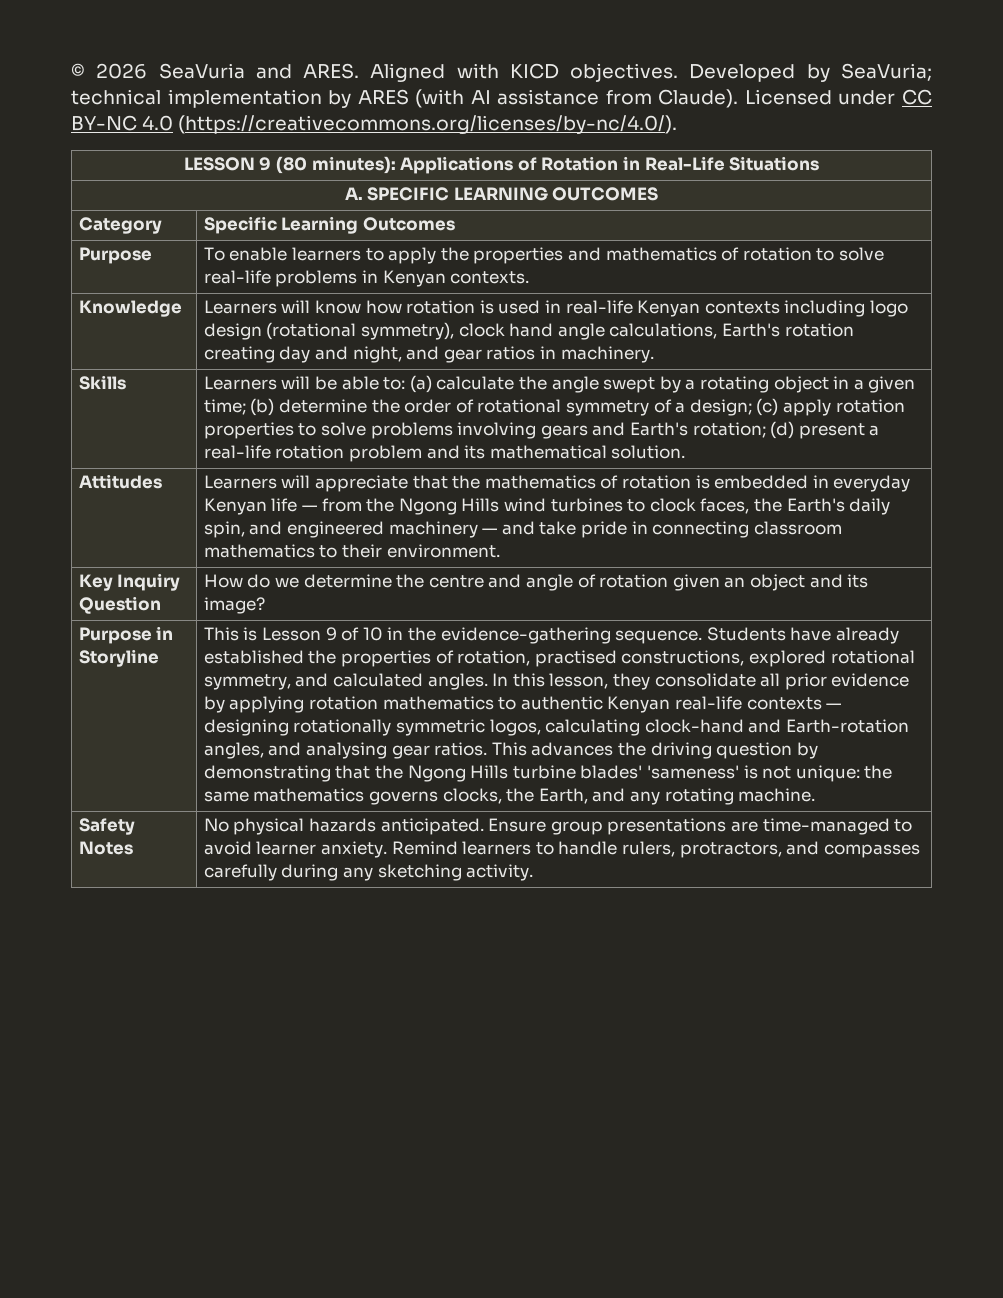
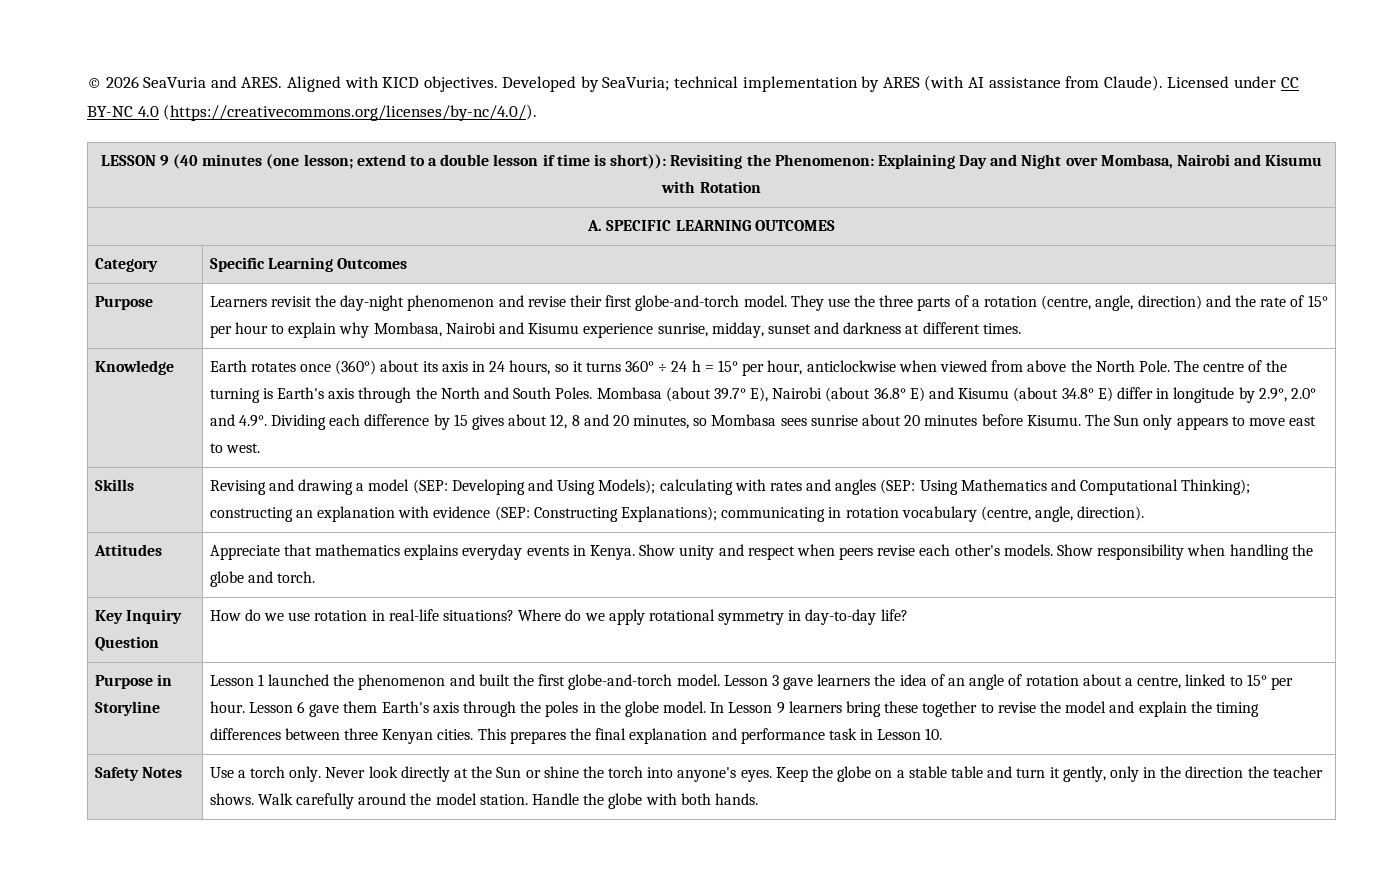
- LESSON 9 (80 minutes): Applications of Rotation in Real-Life Situations
+ LESSON 9 (40 minutes (one lesson; extend to a double lesson if time is short)): Revisiting the Phenomenon: Explaining Day and Night over Mombasa, Nairobi and Kisumu with Rotation
- To enable learners to apply the properties and mathematics of rotation to solve real-life problems in Kenyan contexts.
- Knowledge | Learners will know how rotation is used in real-life Kenyan contexts including logo design (rotational symmetry), clock hand angle calculations, Earth's rotation creating day and night, and gear ratios in machinery.
- Skills | Learners will be able to: (a) calculate the angle swept by a rotating object in a given time; (b) determine the order of rotational symmetry of a design; (c) apply rotation properties to solve problems involving gears and Earth's rotation; (d) present a real-life rotation problem and its mathematical solution.
- Attitudes | Learners will appreciate that the mathematics of rotation is embedded in everyday Kenyan life — from the Ngong Hills wind turbines to clock faces, the Earth's daily spin, and engineered machinery — and take pride in connecting classroom mathematics to their environment.
+ Learners revisit the day-night phenomenon and revise their first globe-and-torch model. They use the three parts of a rotation (centre, angle, direction) and the rate of 15° per hour to explain why Mombasa, Nairobi and Kisumu experience sunrise, midday, sunset and darkness at different times.
+ Knowledge | Earth rotates once (360°) about its axis in 24 hours, so it turns 360° ÷ 24 h = 15° per hour, anticlockwise when viewed from above the North Pole. The centre of the turning is Earth's axis through the North and South Poles. Mombasa (about 39.7° E), Nairobi (about 36.8° E) and Kisumu (about 34.8° E) differ in longitude by 2.9°, 2.0° and 4.9°. Dividing each difference by 15 gives about 12, 8 and 20 minutes, so Mombasa sees sunrise about 20 minutes before Kisumu. The Sun only appears to move east to west.
+ Skills | Revising and drawing a model (SEP: Developing and Using Models); calculating with rates and angles (SEP: Using Mathematics and Computational Thinking); constructing an explanation with evidence (SEP: Constructing Explanations); communicating in rotation vocabulary (centre, angle, direction).
+ Attitudes | Appreciate that mathematics explains everyday events in Kenya. Show unity and respect when peers revise each other's models. Show responsibility when handling the globe and torch.
- Key Inquiry Question | How do we determine the centre and angle of rotation given an object and its image?
- Purpose in Storyline | This is Lesson 9 of 10 in the evidence-gathering sequence. Students have already established the properties of rotation, practised constructions, explored rotational symmetry, and calculated angles. In this lesson, they consolidate all prior evidence by applying rotation mathematics to authentic Kenyan real-life contexts — designing rotationally symmetric logos, calculating clock-hand and Earth-rotation angles, and analysing gear ratios. This advances the driving question by demonstrating that the Ngong Hills turbine blades' 'sameness' is not unique: the same mathematics governs clocks, the Earth, and any rotating machine.
- Safety Notes | No physical hazards anticipated. Ensure group presentations are time-managed to avoid learner anxiety. Remind learners to handle rulers, protractors, and compasses carefully during any sketching activity.
+ Key Inquiry Question | How do we use rotation in real-life situations? Where do we apply rotational symmetry in day-to-day life?
+ Purpose in Storyline | Lesson 1 launched the phenomenon and built the first globe-and-torch model. Lesson 3 gave learners the idea of an angle of rotation about a centre, linked to 15° per hour. Lesson 6 gave them Earth's axis through the poles in the globe model. In Lesson 9 learners bring these together to revise the model and explain the timing differences between three Kenyan cities. This prepares the final explanation and performance task in Lesson 10.
+ Safety Notes | Use a torch only. Never look directly at the Sun or shine the torch into anyone's eyes. Keep the globe on a stable table and turn it gently, only in the direction the teacher shows. Walk carefully around the model station. Handle the globe with both hands.

